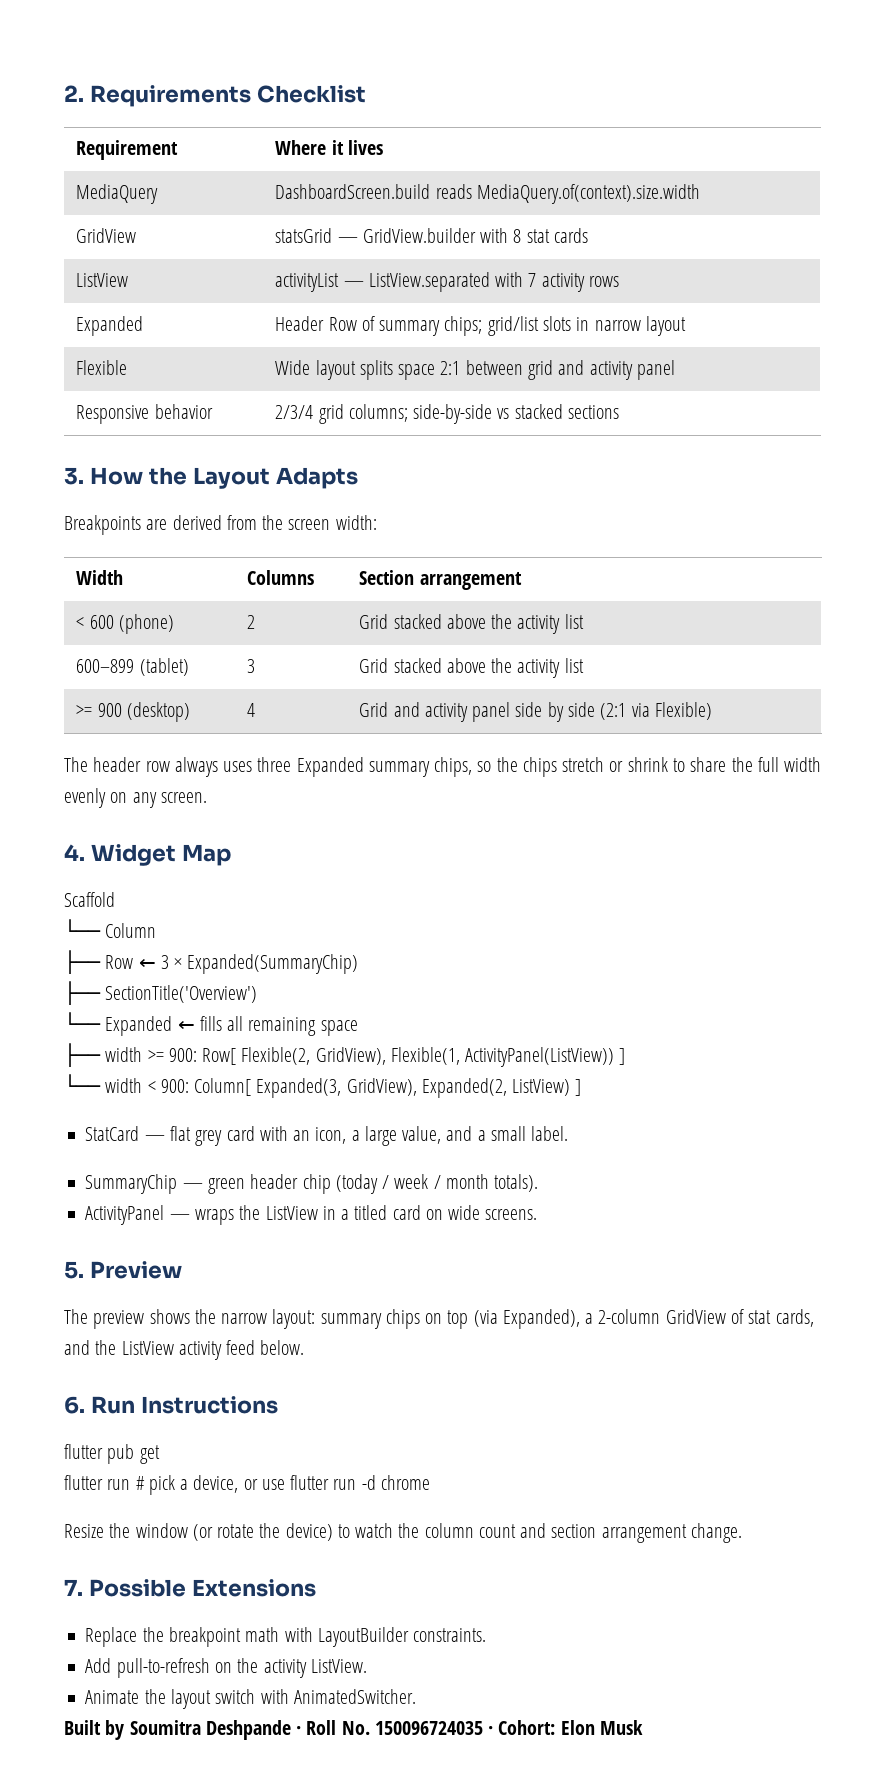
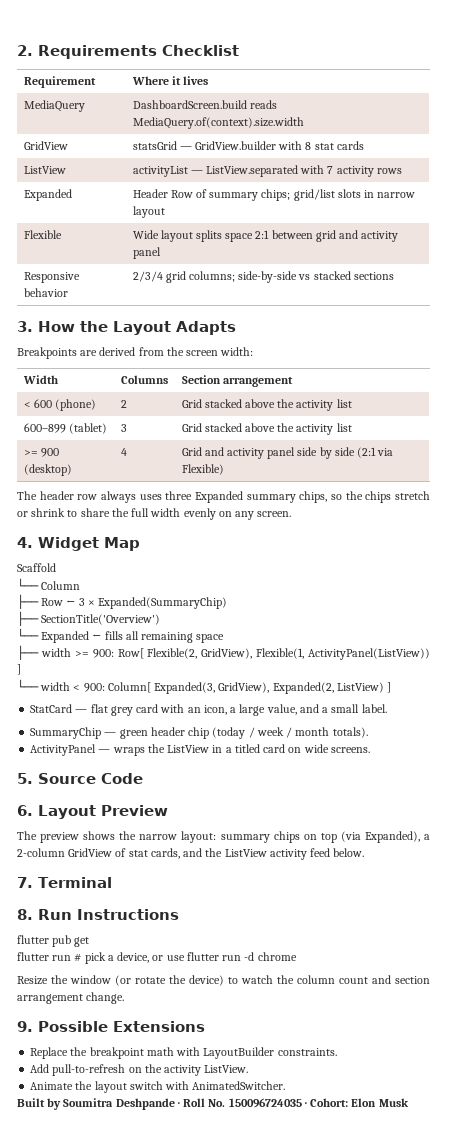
- 5. Preview
+ 5. Source Code
+ 6. Layout Preview
- 6. Run Instructions
+ 7. Terminal
+ 8. Run Instructions
- 7. Possible Extensions
+ 9. Possible Extensions

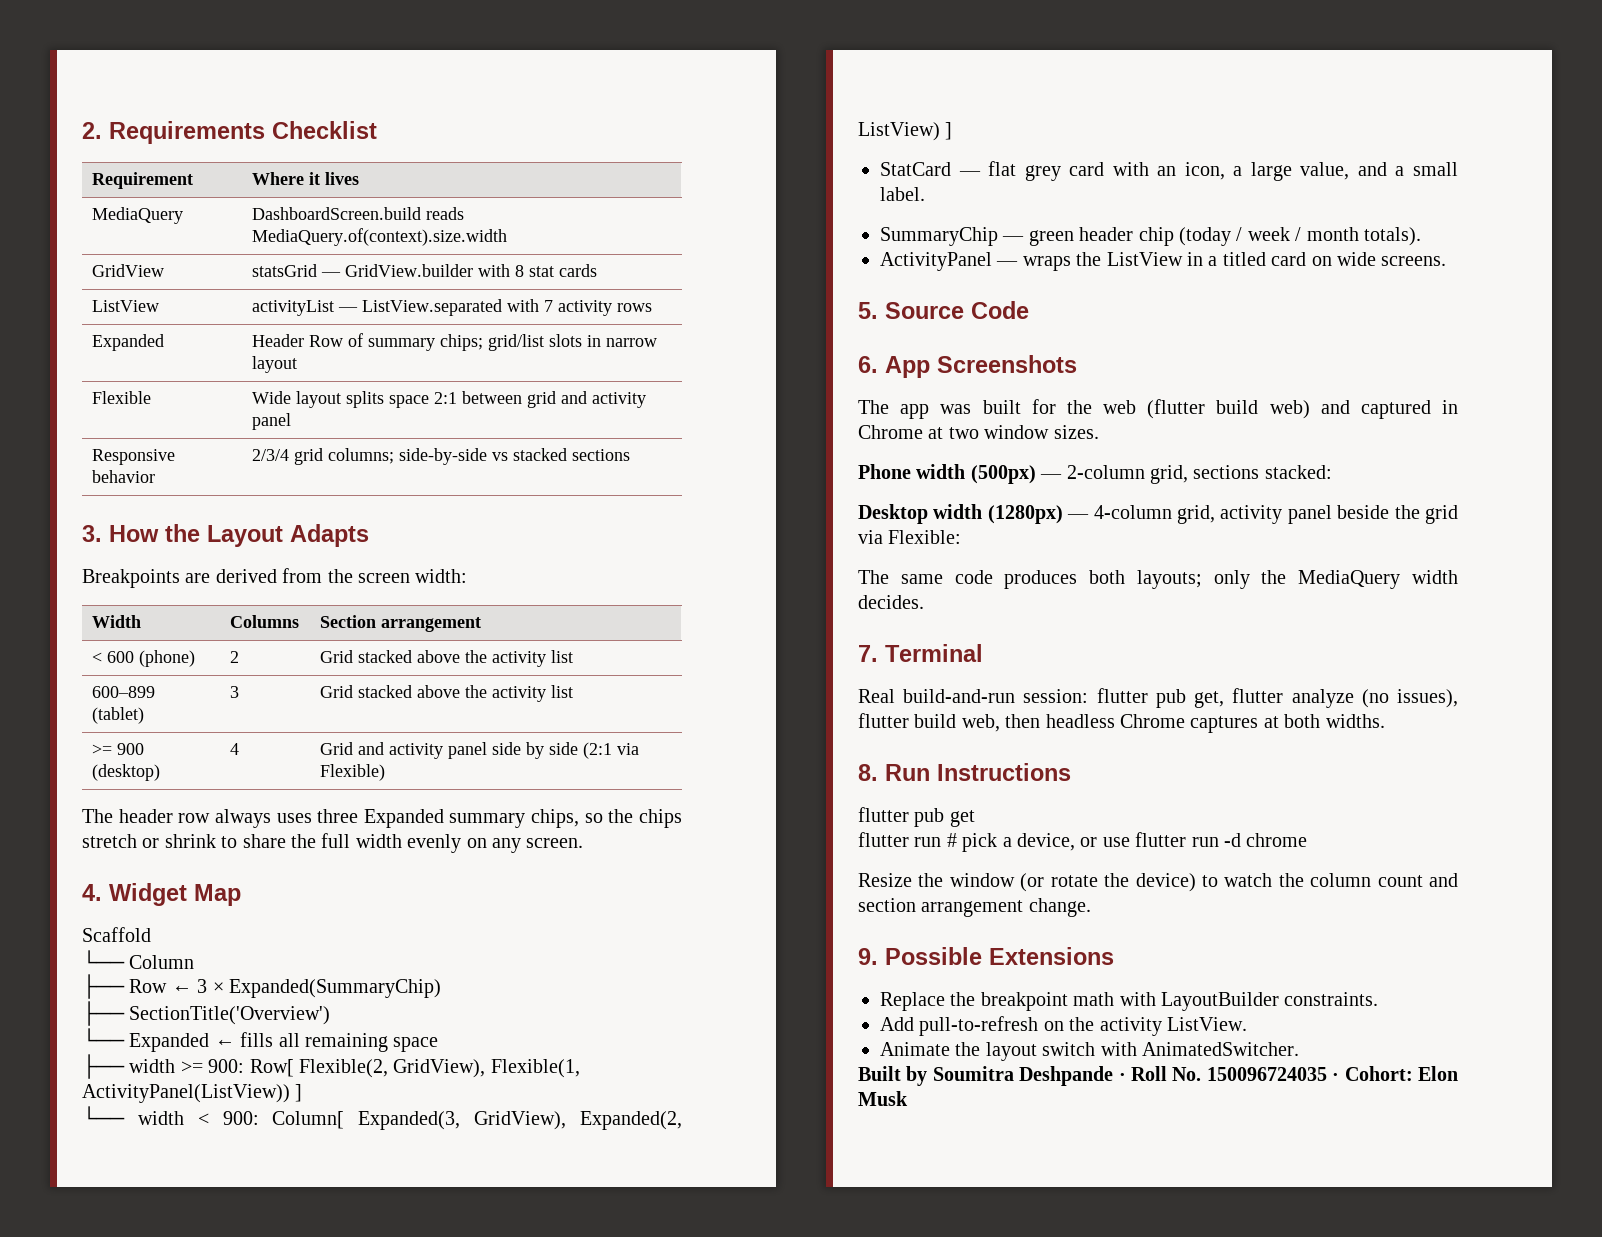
- 6. Layout Preview
- The preview shows the narrow layout: summary chips on top (via Expanded), a 2-column GridView of stat cards, and the ListView activity feed below.
+ 6. App Screenshots
+ The app was built for the web (flutter build web) and captured in Chrome at two window sizes.
+ Phone width (500px) — 2-column grid, sections stacked:
+ Desktop width (1280px) — 4-column grid, activity panel beside the grid via Flexible:
+ The same code produces both layouts; only the MediaQuery width decides.
  7. Terminal
+ Real build-and-run session: flutter pub get, flutter analyze (no issues), flutter build web, then headless Chrome captures at both widths.

